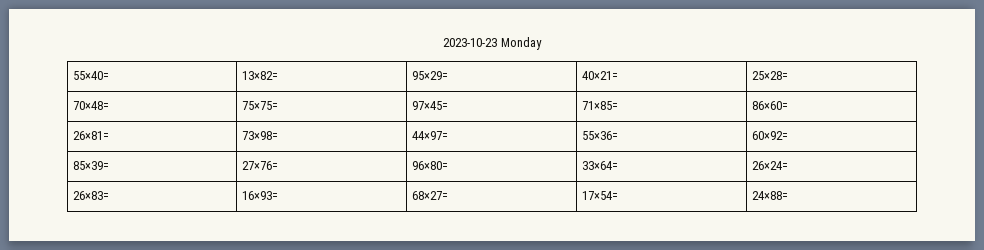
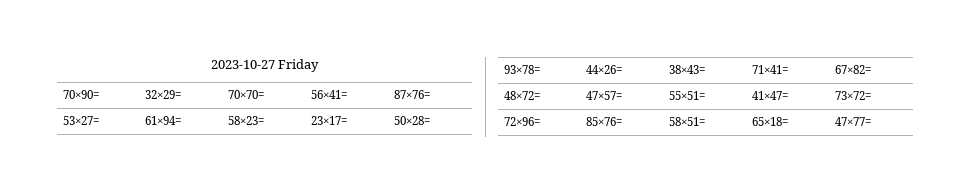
- 2023-10-23 Monday
- 55×40= | 13×82= | 95×29= | 40×21= | 25×28=
- 70×48= | 75×75= | 97×45= | 71×85= | 86×60=
- 26×81= | 73×98= | 44×97= | 55×36= | 60×92=
- 85×39= | 27×76= | 96×80= | 33×64= | 26×24=
- 26×83= | 16×93= | 68×27= | 17×54= | 24×88=
+ 2023-10-27 Friday
+ 70×90= | 32×29= | 70×70= | 56×41= | 87×76=
+ 53×27= | 61×94= | 58×23= | 23×17= | 50×28=
+ 93×78= | 44×26= | 38×43= | 71×41= | 67×82=
+ 48×72= | 47×57= | 55×51= | 41×47= | 73×72=
+ 72×96= | 85×76= | 58×51= | 65×18= | 47×77=

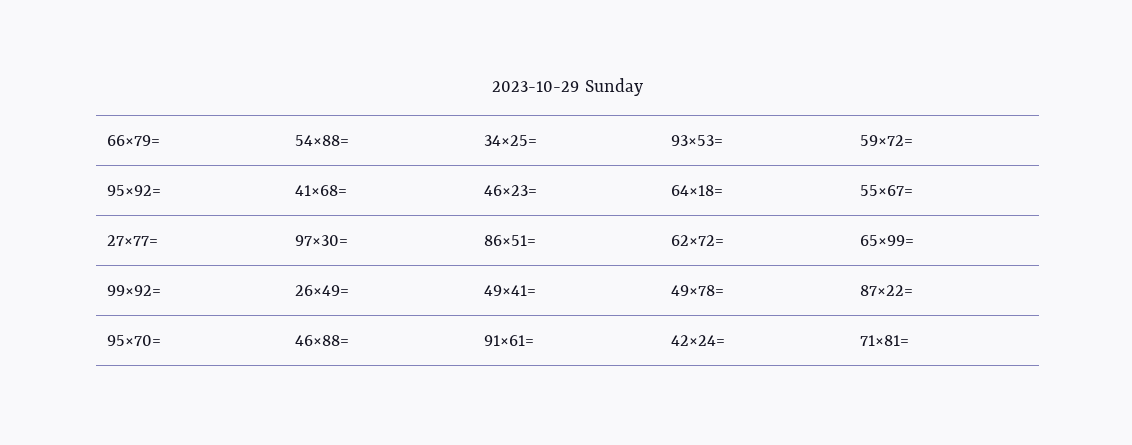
- 2023-10-27 Friday
- 70×90= | 32×29= | 70×70= | 56×41= | 87×76=
- 53×27= | 61×94= | 58×23= | 23×17= | 50×28=
- 93×78= | 44×26= | 38×43= | 71×41= | 67×82=
- 48×72= | 47×57= | 55×51= | 41×47= | 73×72=
- 72×96= | 85×76= | 58×51= | 65×18= | 47×77=
+ 2023-10-29 Sunday
+ 66×79= | 54×88= | 34×25= | 93×53= | 59×72=
+ 95×92= | 41×68= | 46×23= | 64×18= | 55×67=
+ 27×77= | 97×30= | 86×51= | 62×72= | 65×99=
+ 99×92= | 26×49= | 49×41= | 49×78= | 87×22=
+ 95×70= | 46×88= | 91×61= | 42×24= | 71×81=

